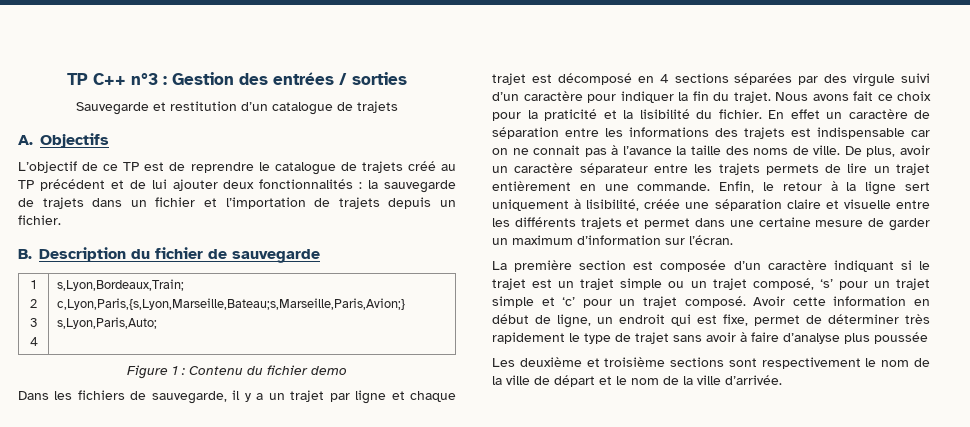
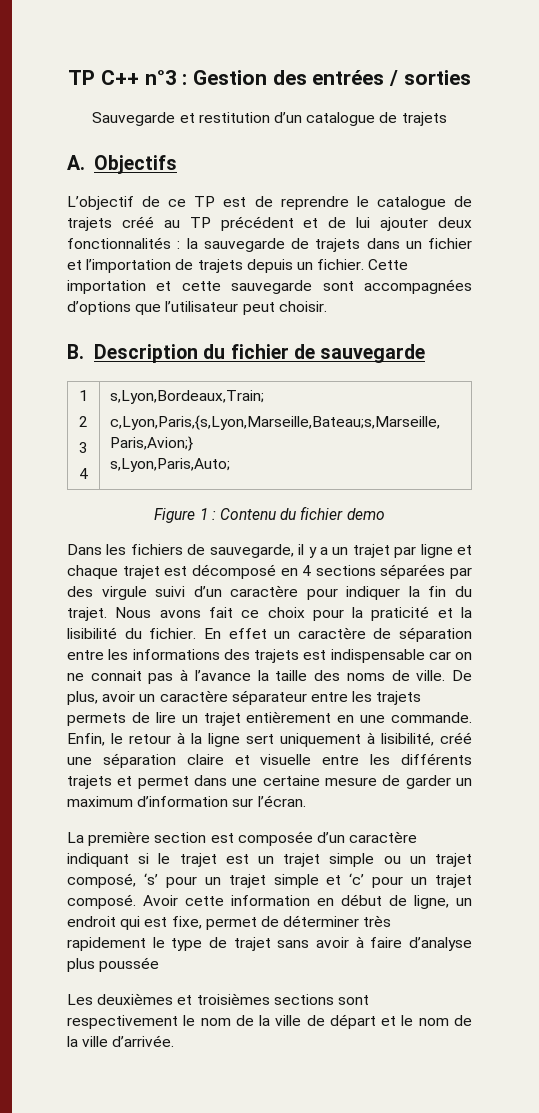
+ Cette importation et cette sauvegarde sont accompagnées d’options que l’utilisateur peut choisir.
- Enfin, le retour à la ligne sert uniquement à lisibilité, créée une séparation claire et visuelle entre les différents trajets et permet dans une certaine mesure de garder un maximum d’information sur l’écran.
+ Enfin, le retour à la ligne sert uniquement à lisibilité, créé une séparation claire et visuelle entre les différents trajets et permet dans une certaine mesure de garder un maximum d’information sur l’écran.
- Les deuxième et troisième sections sont respectivement le nom de la ville de départ et le nom de la ville d’arrivée.
+ Les deuxièmes et troisièmes sections sont respectivement le nom de la ville de départ et le nom de la ville d’arrivée.

